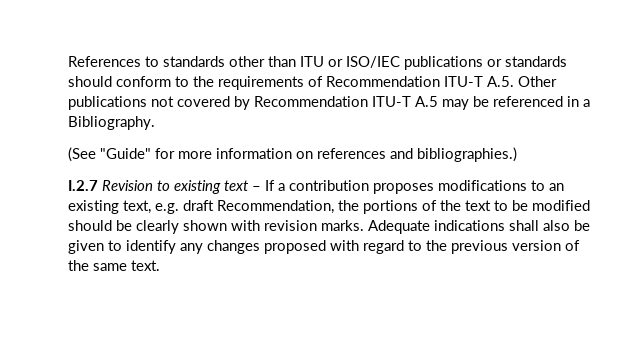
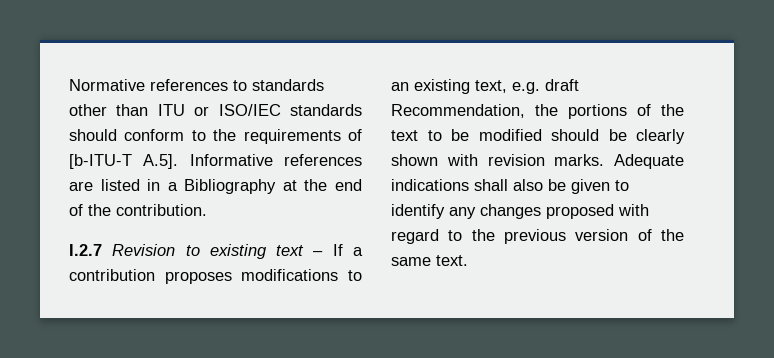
- References to standards other than ITU or ISO/IEC publications or standards should conform to the requirements of Recommendation ITU-T A.5. Other publications not covered by Recommendation ITU-T A.5 may be referenced in a Bibliography.
- (See "Guide" for more information on references and bibliographies.)
+ Normative references to standards other than ITU or ISO/IEC standards should conform to the requirements of [b-ITU-T A.5]. Informative references are listed in a Bibliography at the end of the contribution.

